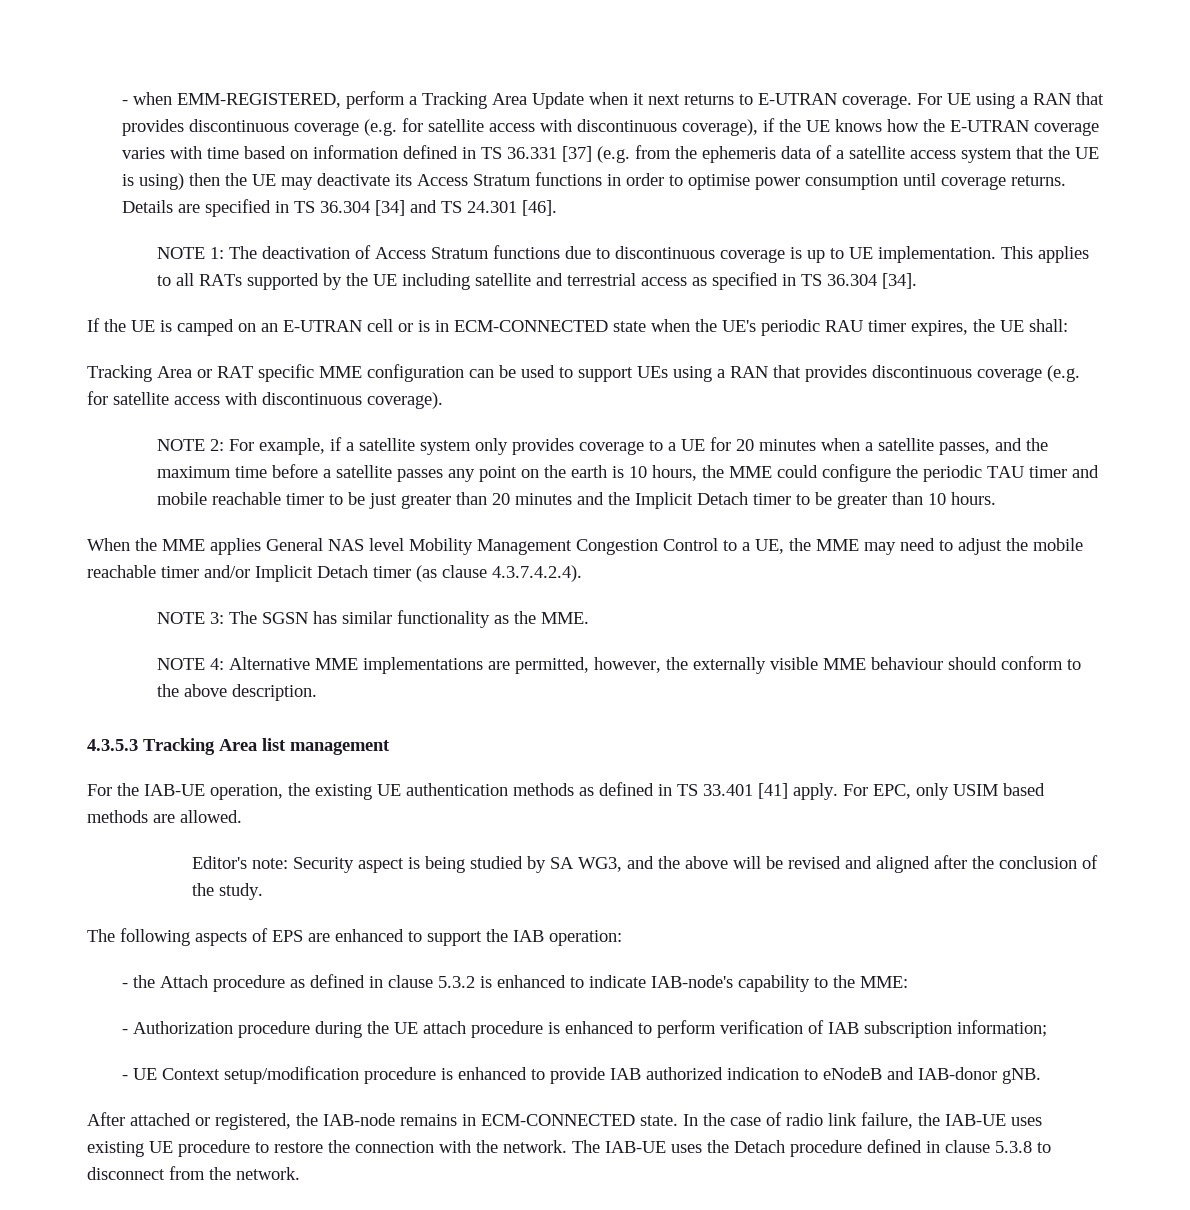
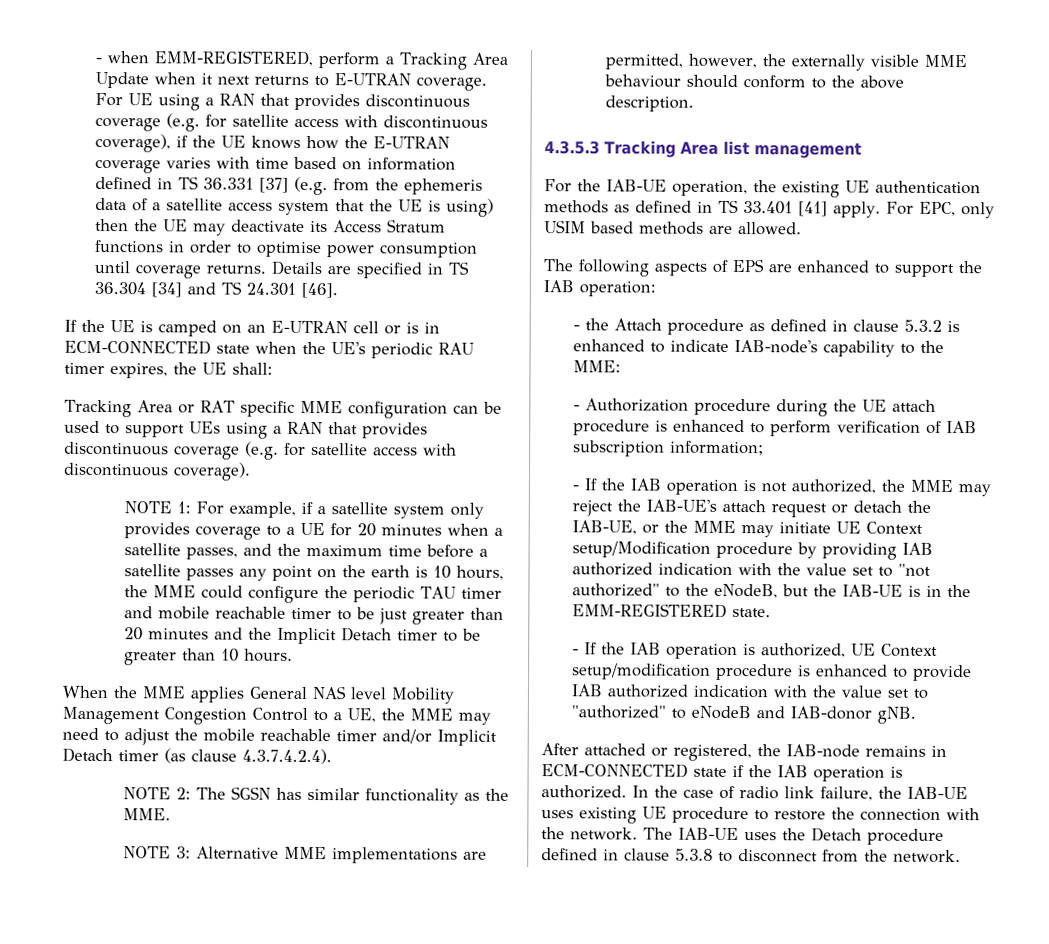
- NOTE 1: The deactivation of Access Stratum functions due to discontinuous coverage is up to UE implementation. This applies to all RATs supported by the UE including satellite and terrestrial access as specified in TS 36.304 [34].
- NOTE 2:
+ NOTE 1:
- NOTE 3: The SGSN has similar functionality as the MME.
+ NOTE 2: The SGSN has similar functionality as the MME.
- NOTE 4: Alternative MME implementations are permitted, however, the externally visible MME behaviour should conform to the above description.
+ NOTE 3: Alternative MME implementations are permitted, however, the externally visible MME behaviour should conform to the above description.
- Editor's note: Security aspect is being studied by SA WG3, and the above will be revised and aligned after the conclusion of the study.
- - UE Context setup/modification procedure is enhanced to provide IAB authorized indication to eNodeB and IAB-donor gNB.
+ - If the IAB operation is not authorized, the MME may reject the IAB-UE's attach request or detach the IAB-UE, or the MME may initiate UE Context setup/Modification procedure by providing IAB authorized indication with the value set to "not authorized" to the eNodeB, but the IAB-UE is in the EMM-REGISTERED state.
+ - If the IAB operation is authorized, UE Context setup/modification procedure is enhanced to provide IAB authorized indication with the value set to "authorized" to eNodeB and IAB-donor gNB.
- After attached or registered, the IAB-node remains in ECM-CONNECTED state.
+ After attached or registered, the IAB-node remains in ECM-CONNECTED state if the IAB operation is authorized.

